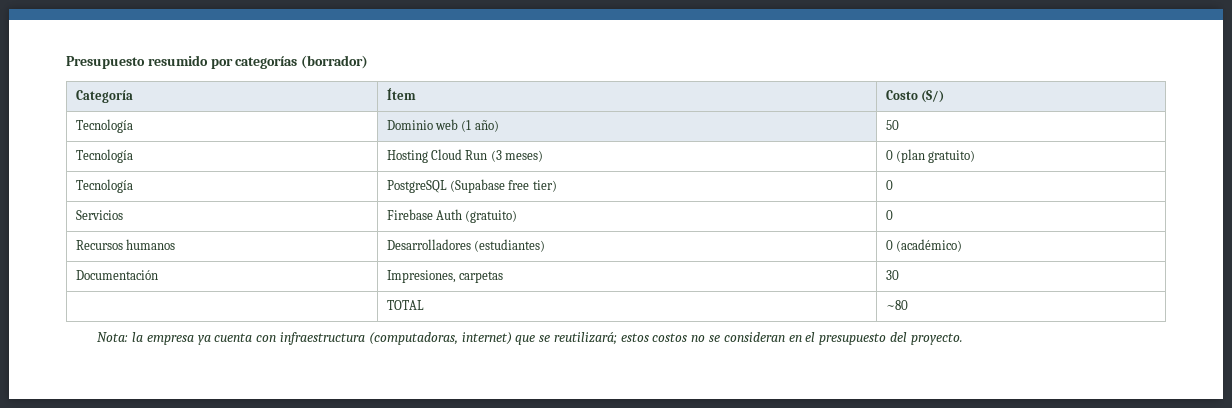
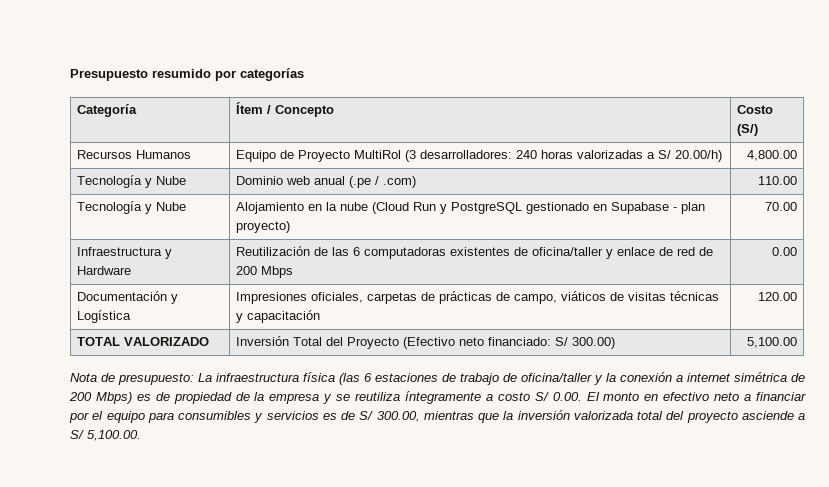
- Presupuesto resumido por categorías (borrador)
+ Presupuesto resumido por categorías
- Categoría | Ítem | Costo (S/)
+ Categoría | Ítem / Concepto | Costo (S/)
- Tecnología | Dominio web (1 año) | 50
- Tecnología | Hosting Cloud Run (3 meses) | 0 (plan gratuito)
- Tecnología | PostgreSQL (Supabase free tier) | 0
- Servicios | Firebase Auth (gratuito) | 0
- Recursos humanos | Desarrolladores (estudiantes) | 0 (académico)
- Documentación | Impresiones, carpetas | 30
- | TOTAL | ~80
- Nota: la empresa ya cuenta con infraestructura (computadoras, internet) que se reutilizará; estos costos no se consideran en el presupuesto del proyecto.
+ Recursos Humanos | Equipo de Proyecto MultiRol (3 desarrolladores: 240 horas valorizadas a S/ 20.00/h) | 4,800.00
+ Tecnología y Nube | Dominio web anual (.pe / .com) | 110.00
+ Tecnología y Nube | Alojamiento en la nube (Cloud Run y PostgreSQL gestionado en Supabase - plan proyecto) | 70.00
+ Infraestructura y Hardware | Reutilización de las 6 computadoras existentes de oficina/taller y enlace de red de 200 Mbps | 0.00
+ Documentación y Logística | Impresiones oficiales, carpetas de prácticas de campo, viáticos de visitas técnicas y capacitación | 120.00
+ TOTAL VALORIZADO | Inversión Total del Proyecto (Efectivo neto financiado: S/ 300.00) | 5,100.00
+ Nota de presupuesto: La infraestructura física (las 6 estaciones de trabajo de oficina/taller y la conexión a internet simétrica de 200 Mbps) es de propiedad de la empresa y se reutiliza íntegramente a costo S/ 0.00. El monto en efectivo neto a financiar por el equipo para consumibles y servicios es de S/ 300.00, mientras que la inversión valorizada total del proyecto asciende a S/ 5,100.00.

